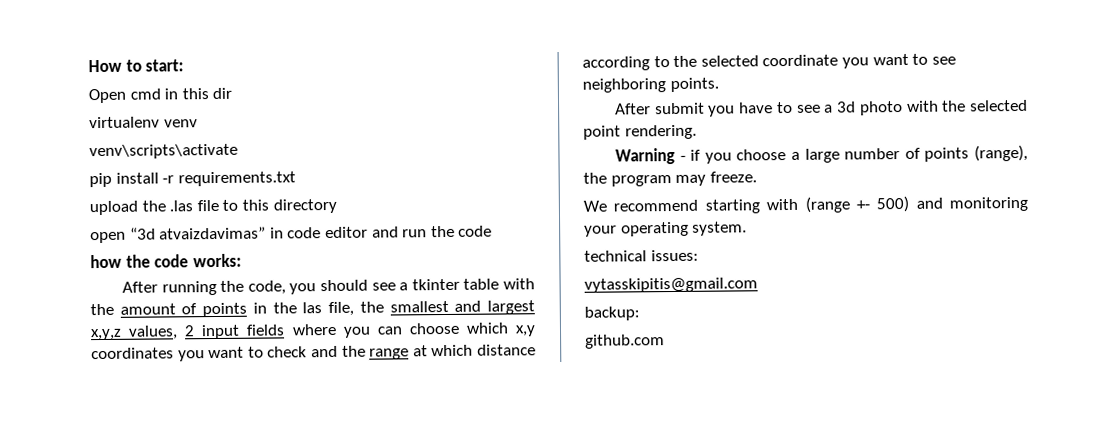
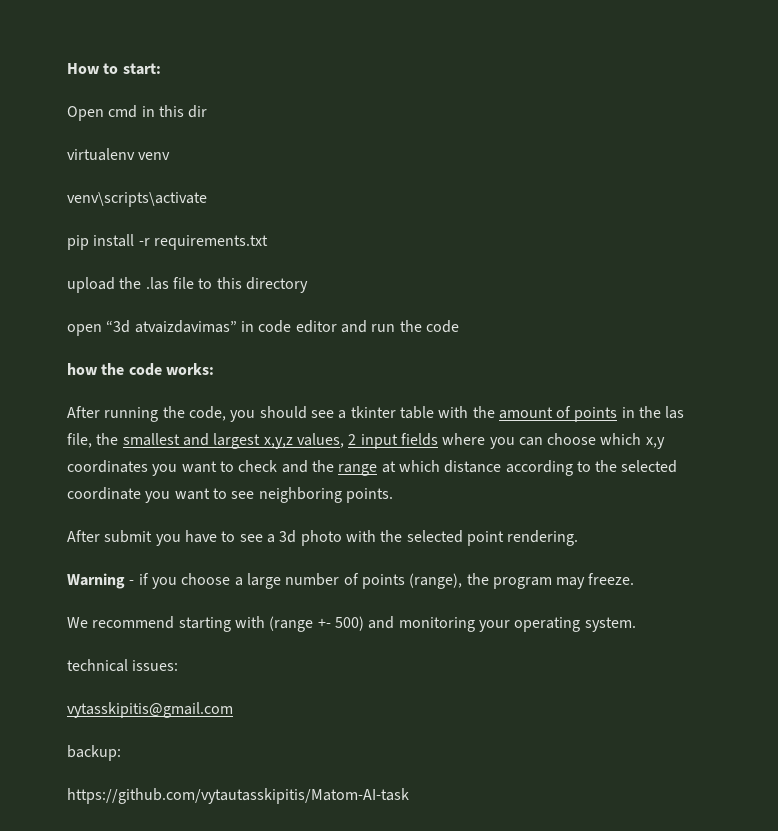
- github.com
+ https://github.com/vytautasskipitis/Matom-AI-task

